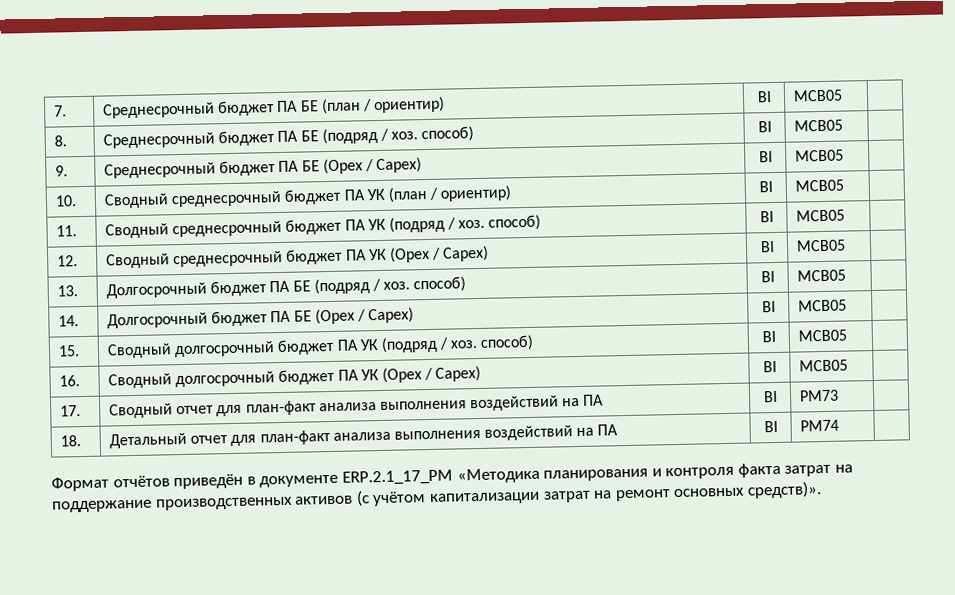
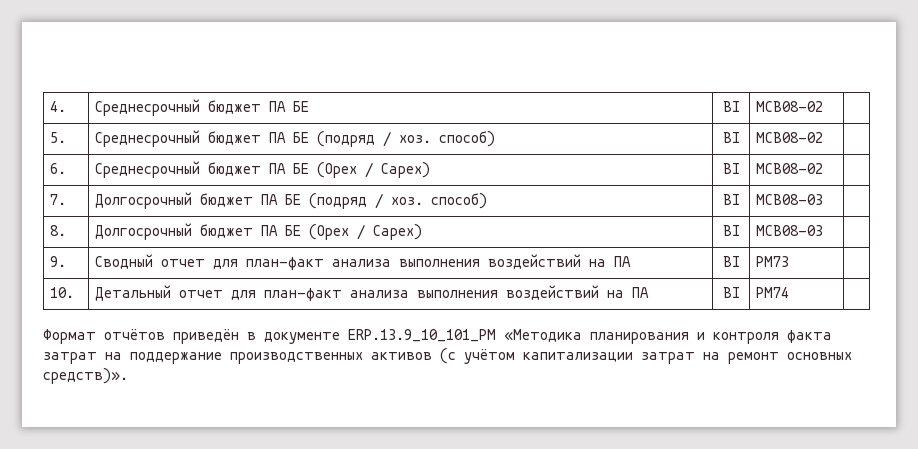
- 7. | Среднесрочный бюджет ПА БЕ (план / ориентир) | BI | MCB05 |
- 8. | Среднесрочный бюджет ПА БЕ (подряд / хоз. способ) | BI | MCB05 |
- 9. | Среднесрочный бюджет ПА БЕ (Opex / Capex) | BI | MCB05 |
- 10. | Сводный среднесрочный бюджет ПА УК (план / ориентир) | BI | MCB05 |
- 11. | Сводный среднесрочный бюджет ПА УК (подряд / хоз. способ) | BI | MCB05 |
- 12. | Сводный среднесрочный бюджет ПА УК (Opex / Capex) | BI | MCB05 |
- 13. | Долгосрочный бюджет ПА БЕ (подряд / хоз. способ) | BI | MCB05 |
- 14. | Долгосрочный бюджет ПА БЕ (Opex / Capex) | BI | MCB05 |
- 15. | Сводный долгосрочный бюджет ПА УК (подряд / хоз. способ) | BI | MCB05 |
- 16. | Сводный долгосрочный бюджет ПА УК (Opex / Capex) | BI | MCB05 |
- 17. | Сводный отчет для план-факт анализа выполнения воздействий на ПА | BI | PM73 |
+ 4. | Среднесрочный бюджет ПА БЕ | BI | MCB08-02 |
+ 5. | Среднесрочный бюджет ПА БЕ (подряд / хоз. способ) | BI | MCB08-02 |
+ 6. | Среднесрочный бюджет ПА БЕ (Opex / Capex) | BI | MCB08-02 |
+ 7. | Долгосрочный бюджет ПА БЕ (подряд / хоз. способ) | BI | MCB08-03 |
+ 8. | Долгосрочный бюджет ПА БЕ (Opex / Capex) | BI | MCB08-03 |
+ 9. | Сводный отчет для план-факт анализа выполнения воздействий на ПА | BI | PM73 |
- 18. | Детальный отчет для план-факт анализа выполнения воздействий на ПА | BI | PM74 |
+ 10. | Детальный отчет для план-факт анализа выполнения воздействий на ПА | BI | PM74 |
- Формат отчётов приведён в документе ERP.2.1_17_PM «Методика планирования и контроля факта затрат на поддержание производственных активов (с учётом капитализации затрат на ремонт основных средств)».
+ Формат отчётов приведён в документе ERP.13.9_10_101_PM «Методика планирования и контроля факта затрат на поддержание производственных активов (с учётом капитализации затрат на ремонт основных средств)».

